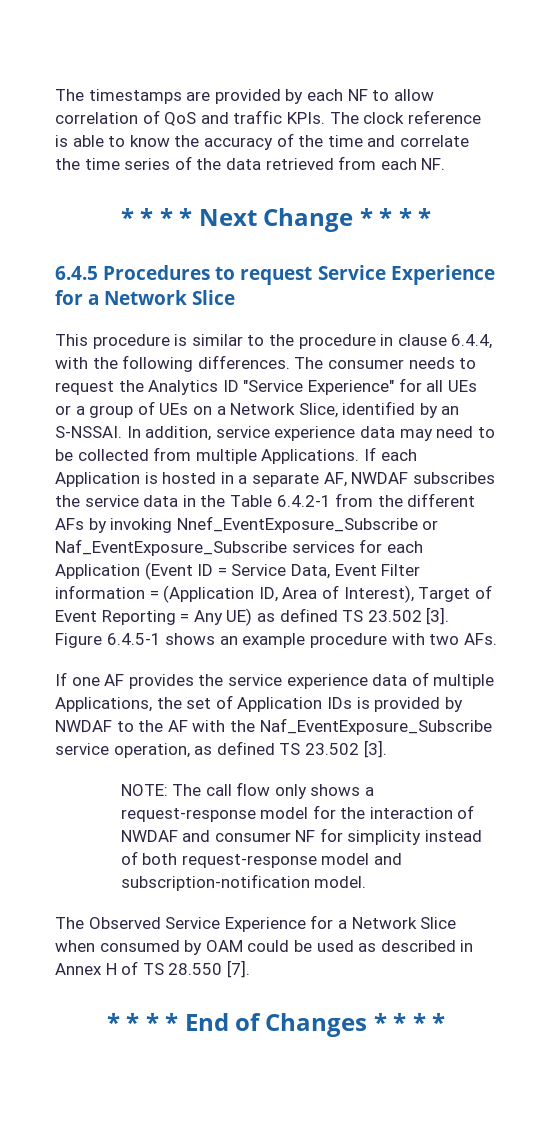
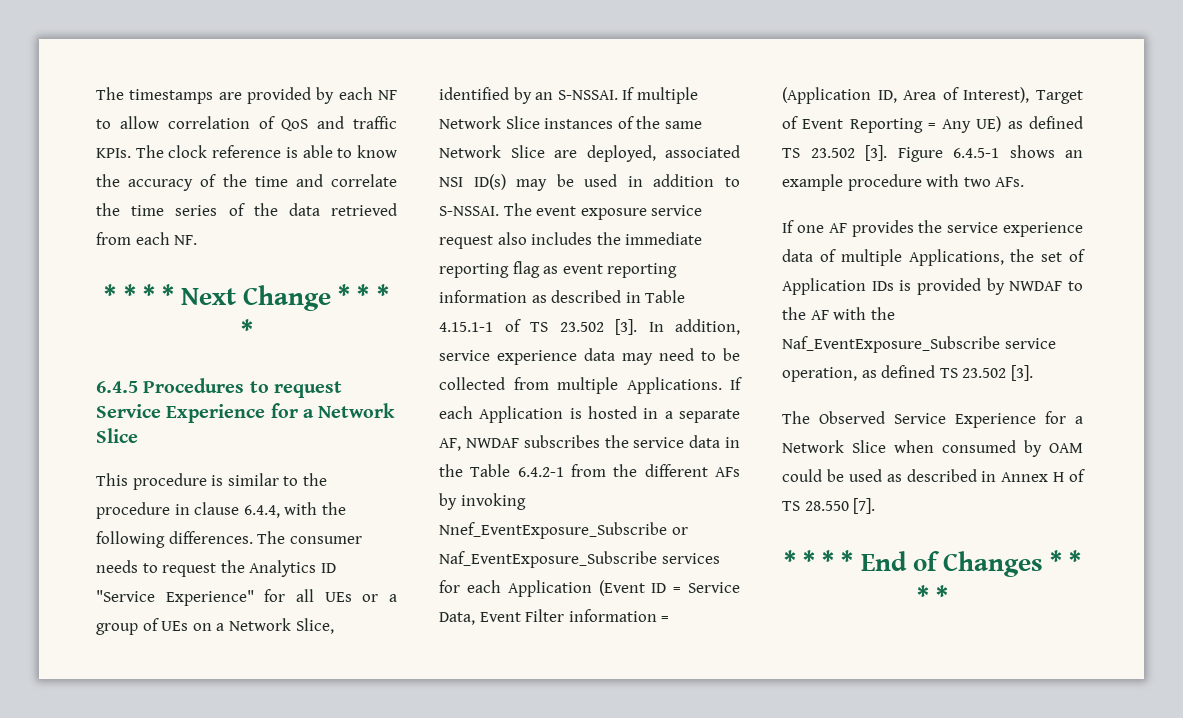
+ If multiple Network Slice instances of the same Network Slice are deployed, associated NSI ID(s) may be used in addition to S-NSSAI. The event exposure service request also includes the immediate reporting flag as event reporting information as described in Table 4.15.1-1 of TS 23.502 [3].
- NOTE: The call flow only shows a request-response model for the interaction of NWDAF and consumer NF for simplicity instead of both request-response model and subscription-notification model.

